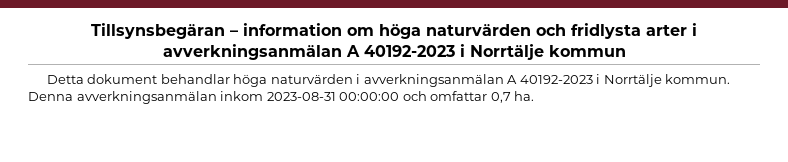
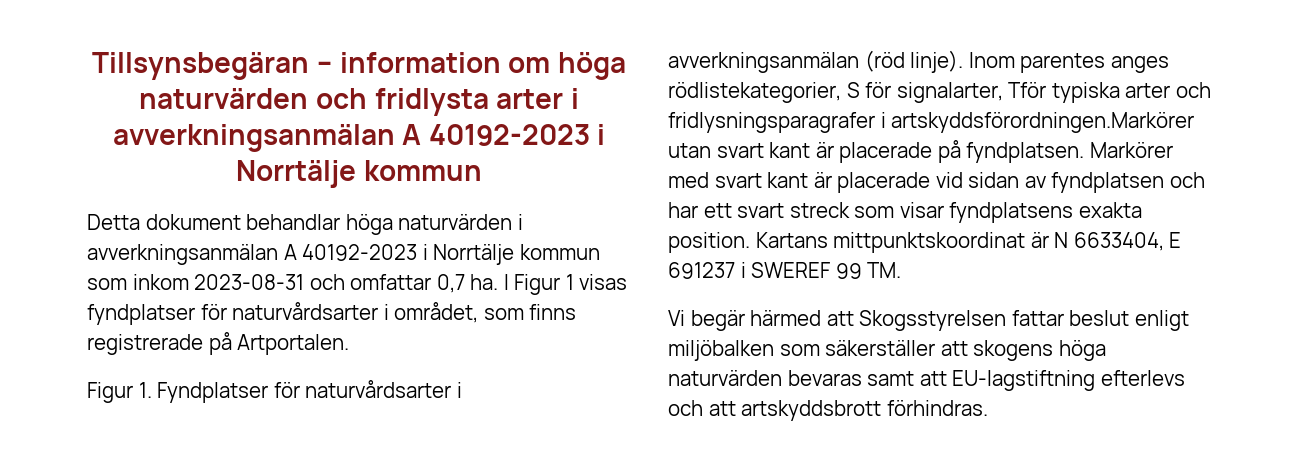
- Detta dokument behandlar höga naturvärden i avverkningsanmälan A 40192-2023 i Norrtälje kommun. Denna avverkningsanmälan inkom 2023-08-31 00:00:00 och omfattar 0,7 ha.
+ Detta dokument behandlar höga naturvärden i avverkningsanmälan A 40192-2023 i Norrtälje kommun som inkom 2023-08-31 och omfattar 0,7 ha.
+ I Figur 1 visas fyndplatser för naturvårdsarter i området, som finns registrerade på Artportalen.
+ Figur 1. Fyndplatser för naturvårdsarter i avverkningsanmälan (röd linje). Inom parentes anges rödlistekategorier, S för signalarter, Tför typiska arter och fridlysningsparagrafer i artskyddsförordningen.Markörer utan svart kant är placerade på fyndplatsen. Markörer med svart kant är placerade vid sidan av fyndplatsen och har ett svart streck som visar fyndplatsens exakta position. Kartans mittpunktskoordinat är N 6633404, E 691237 i SWEREF 99 TM.
+ Vi begär härmed att Skogsstyrelsen fattar beslut enligt miljöbalken som säkerställer att skogens höga naturvärden bevaras samt att EU-lagstiftning efterlevs och att artskyddsbrott förhindras.

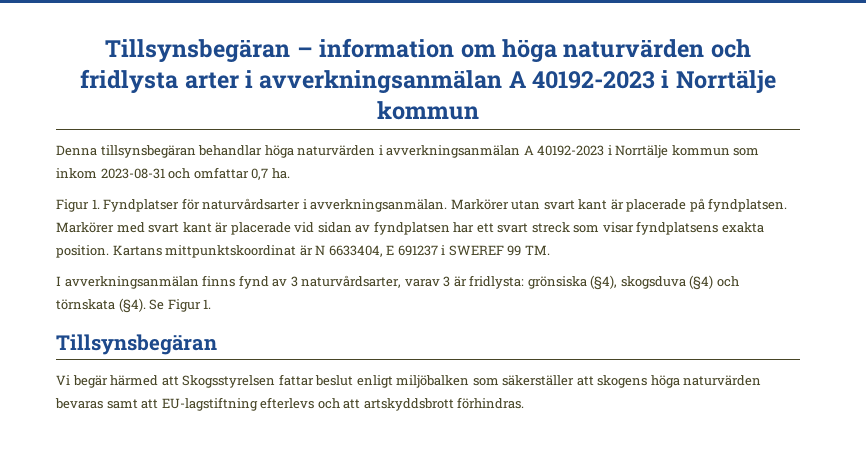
- Detta dokument behandlar höga naturvärden i avverkningsanmälan A 40192-2023 i Norrtälje kommun som inkom 2023-08-31 och omfattar 0,7 ha. I Figur 1 visas fyndplatser för naturvårdsarter i området, som finns registrerade på Artportalen.
+ Denna tillsynsbegäran behandlar höga naturvärden i avverkningsanmälan A 40192-2023 i Norrtälje kommun som inkom 2023-08-31 och omfattar 0,7 ha.
- Figur 1. Fyndplatser för naturvårdsarter i avverkningsanmälan (röd linje). Inom parentes anges rödlistekategorier, S för signalarter, Tför typiska arter och fridlysningsparagrafer i artskyddsförordningen.Markörer utan svart kant är placerade på fyndplatsen.
+ Figur 1. Fyndplatser för naturvårdsarter i avverkningsanmälan. Markörer utan svart kant är placerade på fyndplatsen.
- Markörer med svart kant är placerade vid sidan av fyndplatsen och har ett svart streck som visar fyndplatsens exakta position.
+ Markörer med svart kant är placerade vid sidan av fyndplatsen har ett svart streck som visar fyndplatsens exakta position.
+ I avverkningsanmälan finns fynd av 3 naturvårdsarter, varav 3 är fridlysta: grönsiska (§4), skogsduva (§4) och törnskata (§4). Se Figur 1.
+ Tillsynsbegäran

